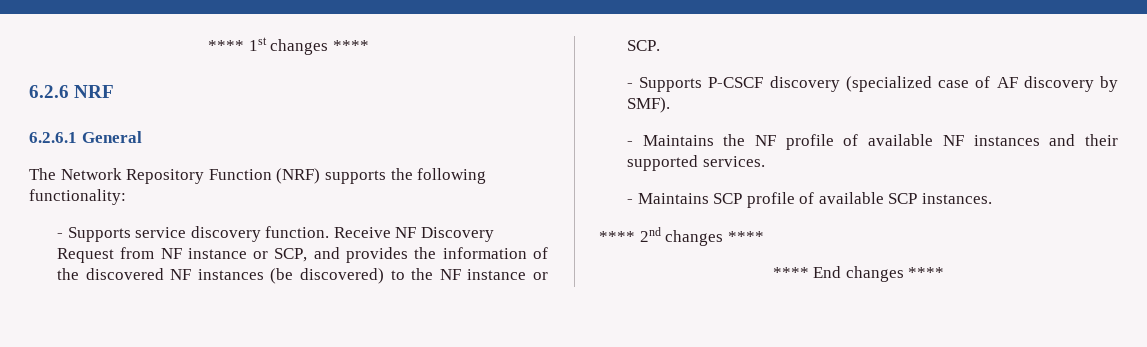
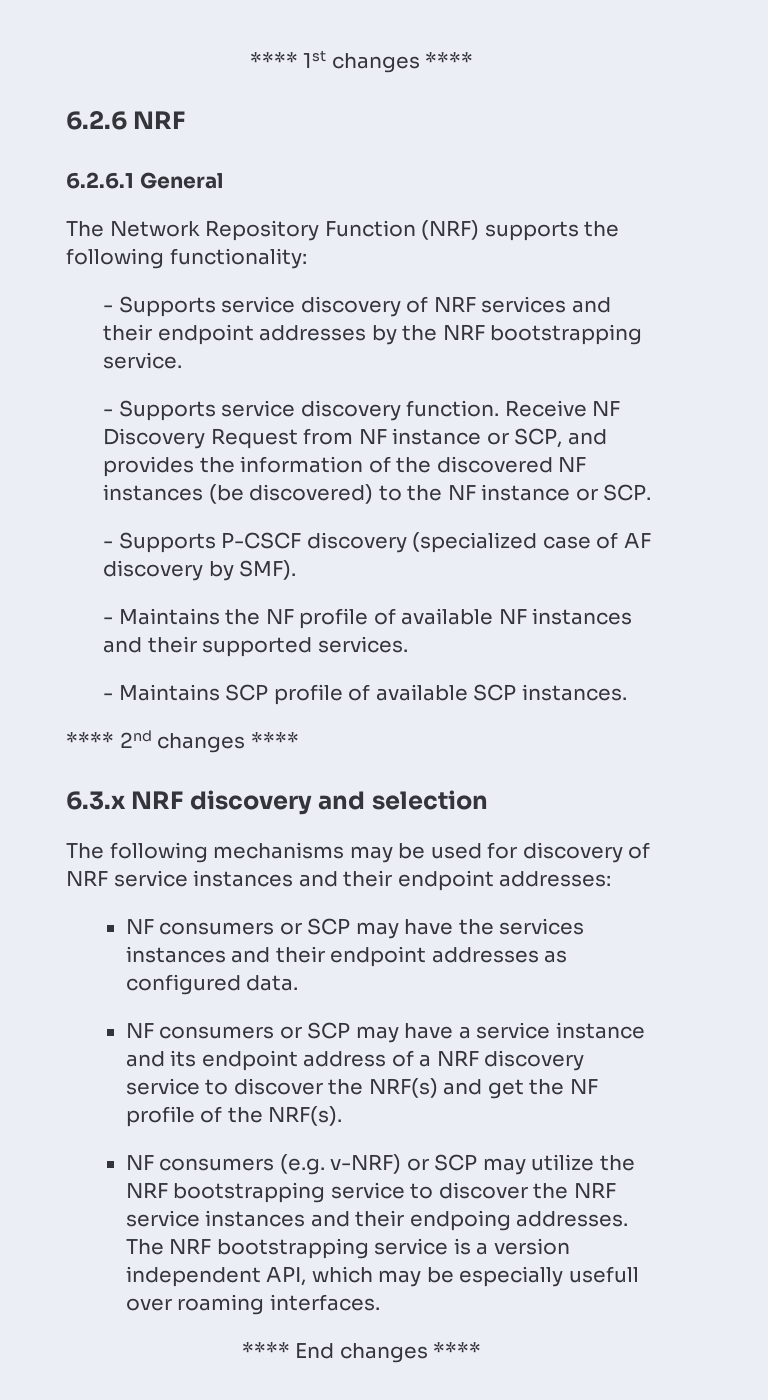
+ - Supports service discovery of NRF services and their endpoint addresses by the NRF bootstrapping service.
+ 6.3.x NRF discovery and selection
+ The following mechanisms may be used for discovery of NRF service instances and their endpoint addresses:
+ NF consumers or SCP may have the services instances and their endpoint addresses as configured data.
+ NF consumers or SCP may have a service instance and its endpoint address of a NRF discovery service to discover the NRF(s) and get the NF profile of the NRF(s).
+ NF consumers (e.g. v-NRF) or SCP may utilize the NRF bootstrapping service to discover the NRF service instances and their endpoing addresses. The NRF bootstrapping service is a version independent API, which may be especially usefull over roaming interfaces.

